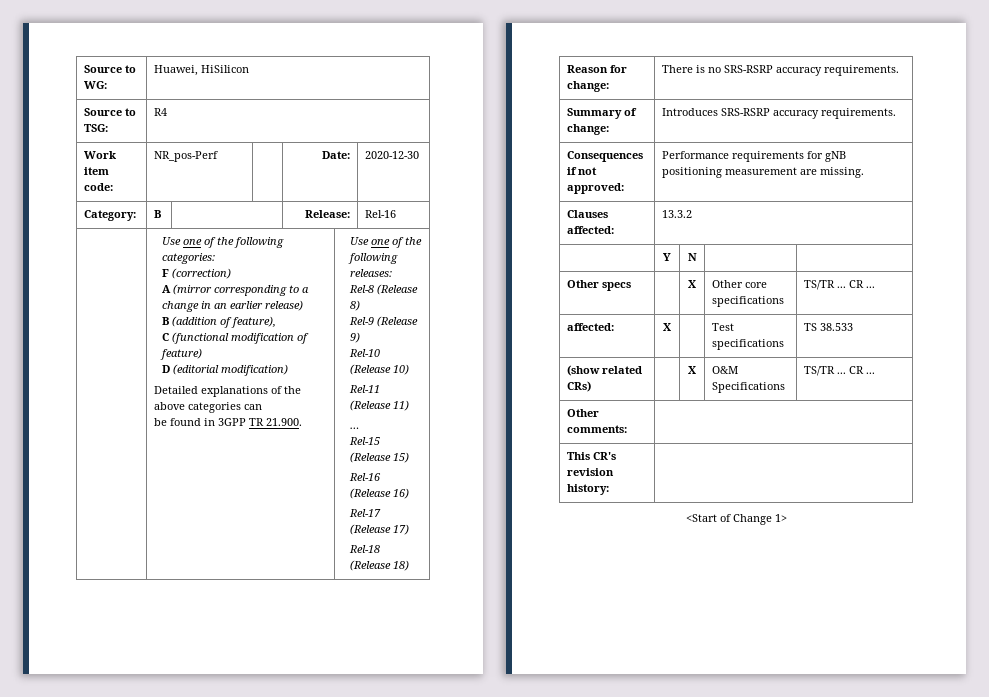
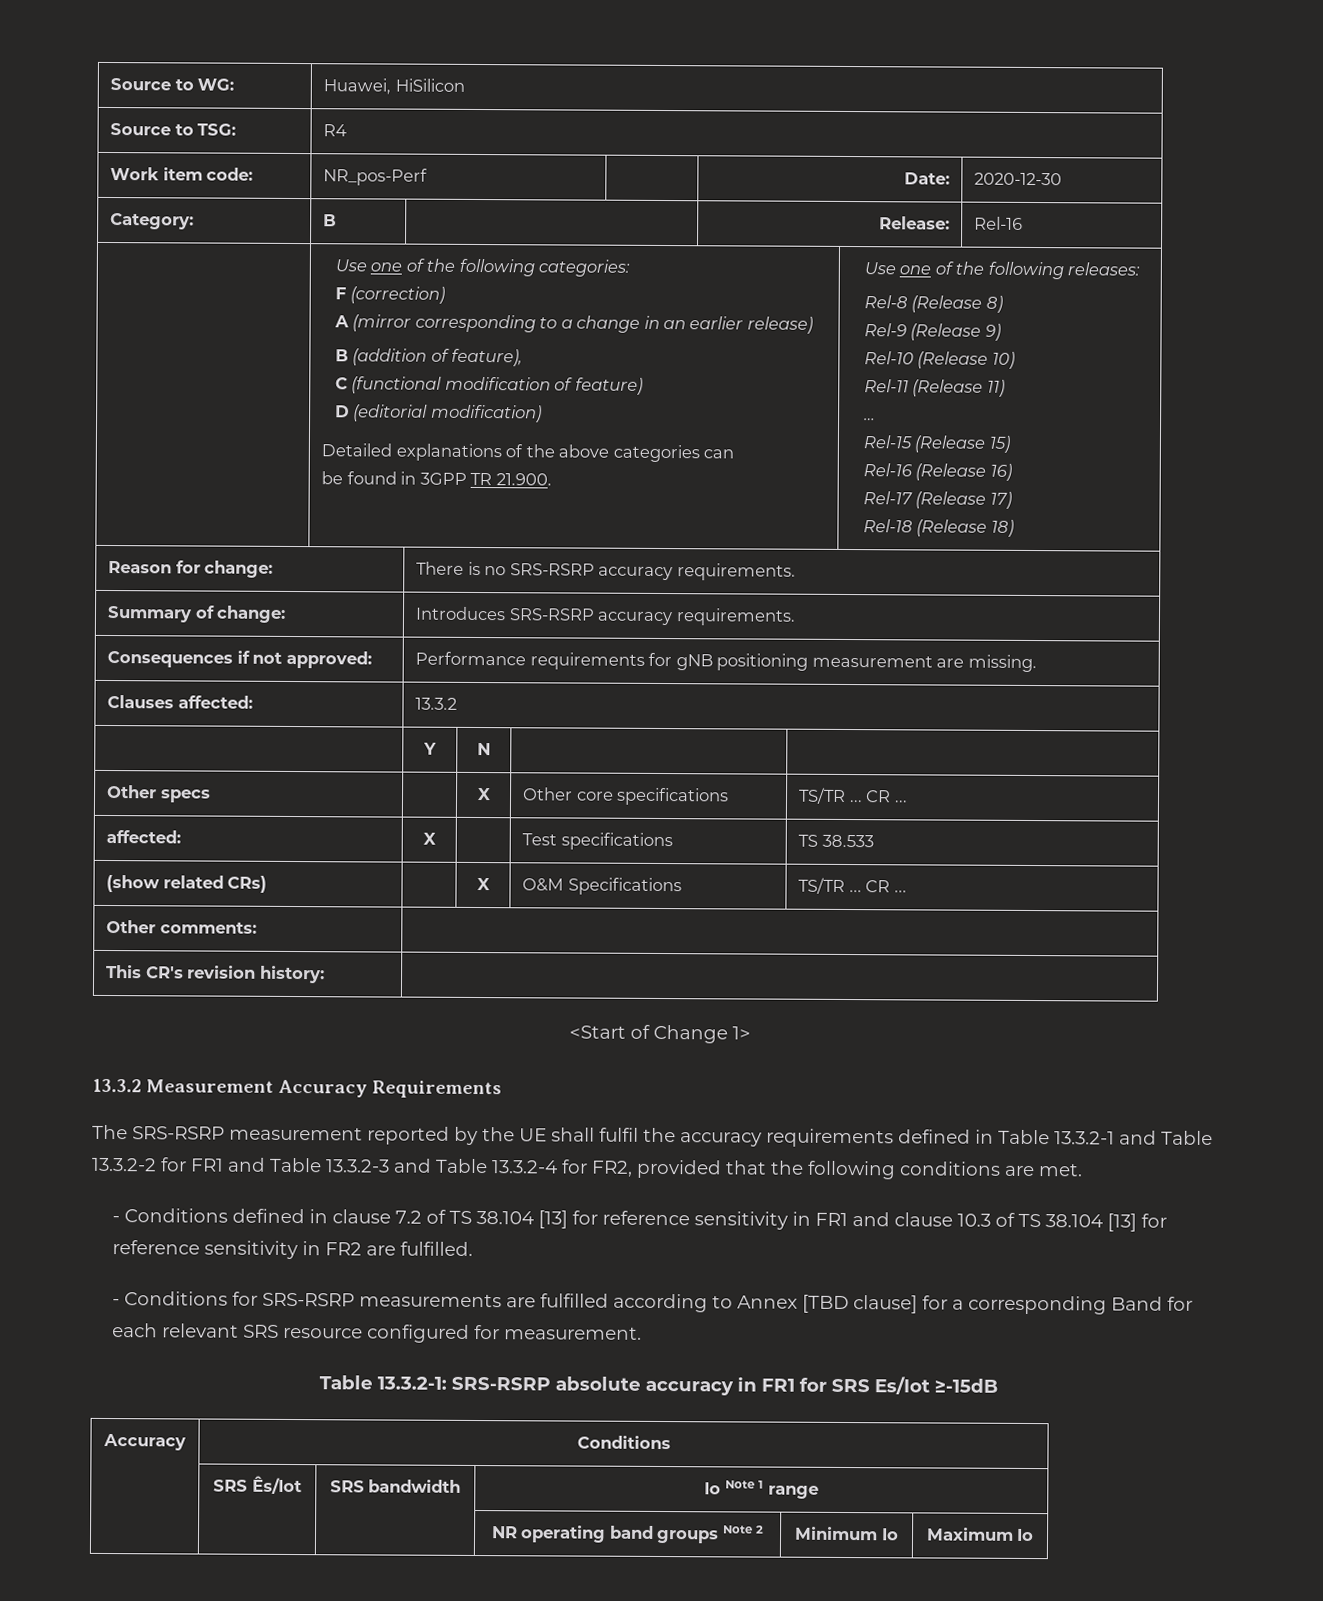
+ 13.3.2 Measurement Accuracy Requirements
+ The SRS-RSRP measurement reported by the UE shall fulfil the accuracy requirements defined in Table 13.3.2-1 and Table 13.3.2-2 for FR1 and Table 13.3.2-3 and Table 13.3.2-4 for FR2, provided that the following conditions are met.
+ - Conditions defined in clause 7.2 of TS 38.104 [13] for reference sensitivity in FR1 and clause 10.3 of TS 38.104 [13] for reference sensitivity in FR2 are fulfilled.
+ - Conditions for SRS-RSRP measurements are fulfilled according to Annex [TBD clause] for a corresponding Band for each relevant SRS resource configured for measurement.
+ Table 13.3.2-1: SRS-RSRP absolute accuracy in FR1 for SRS Es/Iot ≥-15dB
+ Accuracy | Conditions
+ | SRS Ês/Iot | SRS bandwidth | Io Note 1 range
+ | | | NR operating band groups Note 2 | Minimum Io | Maximum Io

